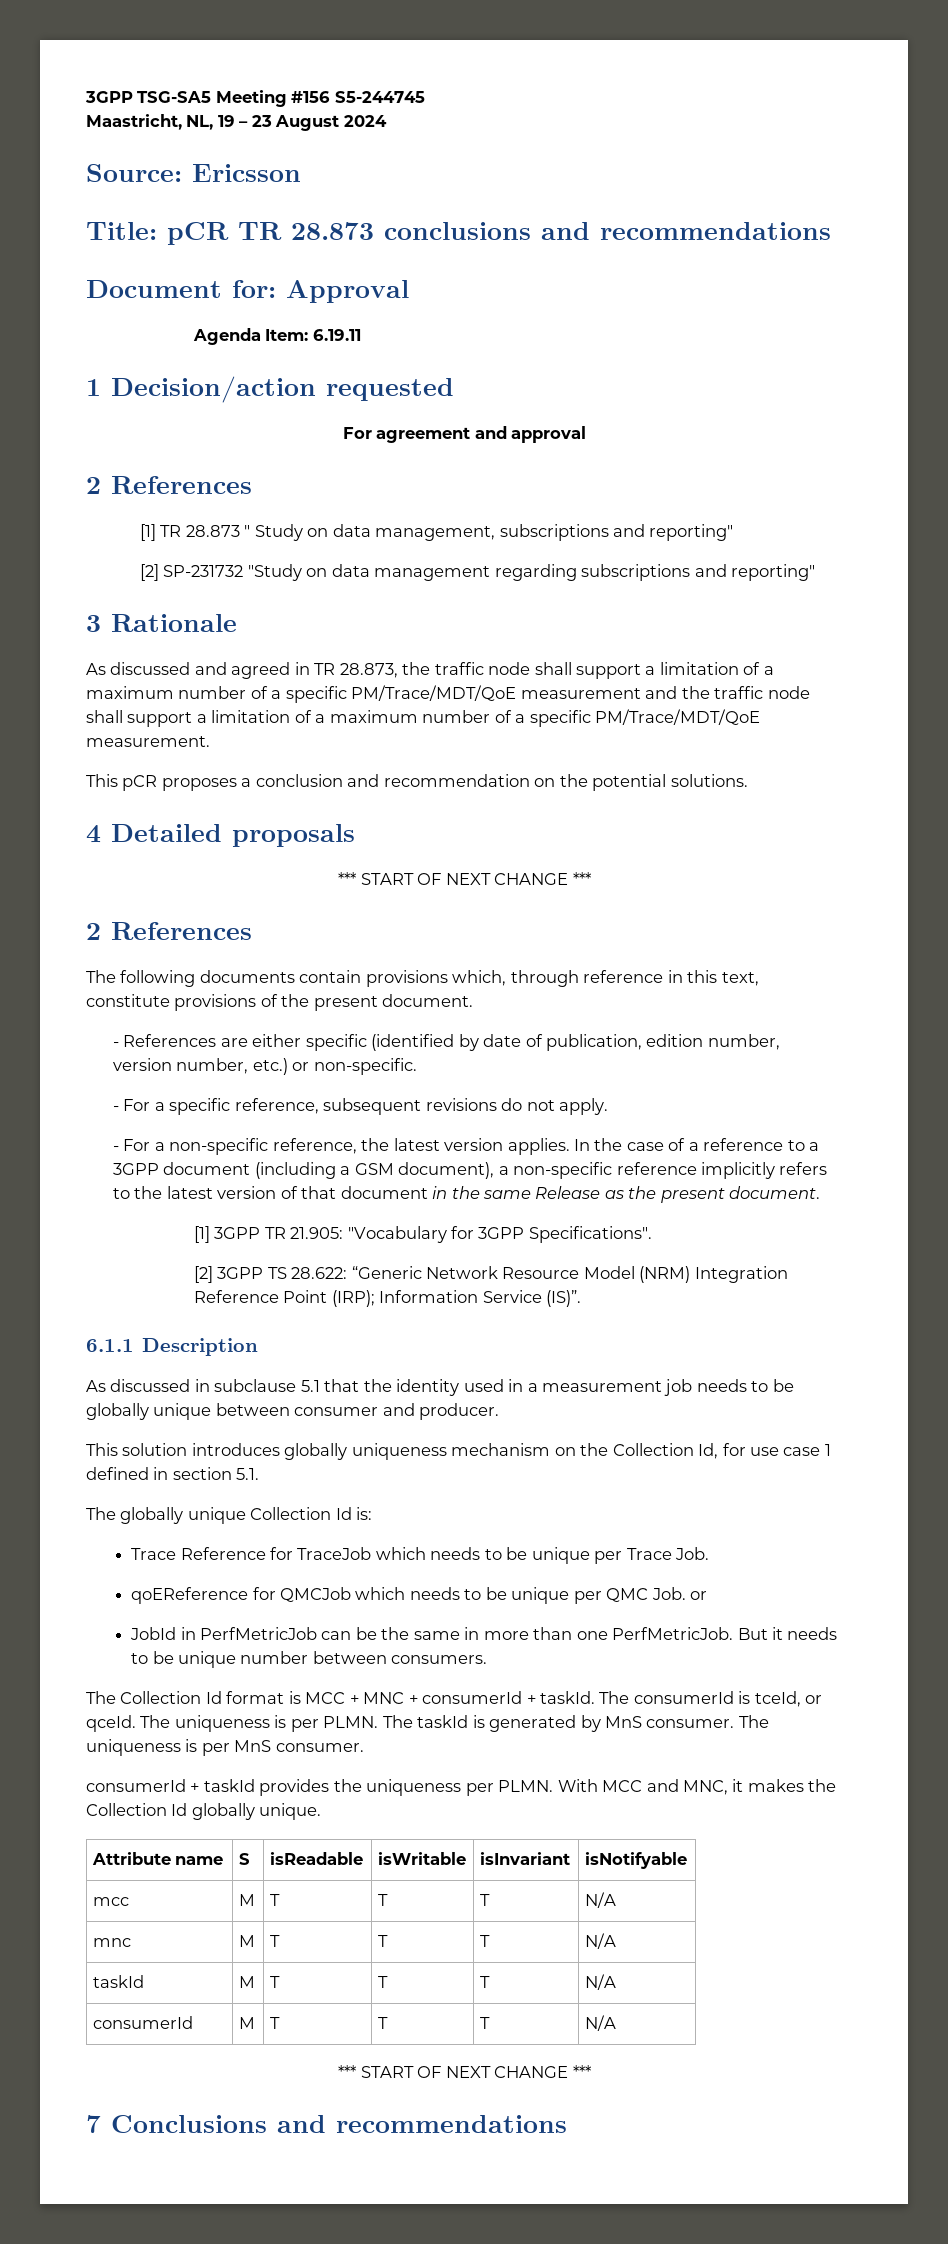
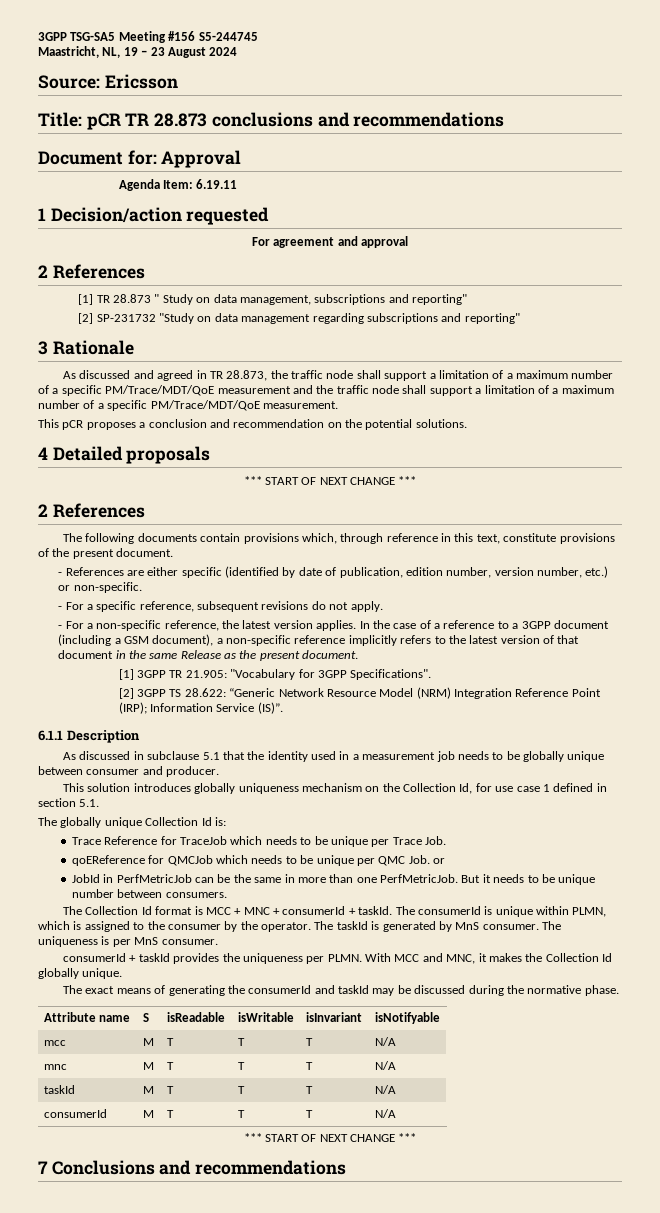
- The consumerId is tceId, or qceId. The uniqueness is per PLMN.
+ The consumerId is unique within PLMN, which is assigned to the consumer by the operator.
+ The exact means of generating the consumerId and taskId may be discussed during the normative phase.

